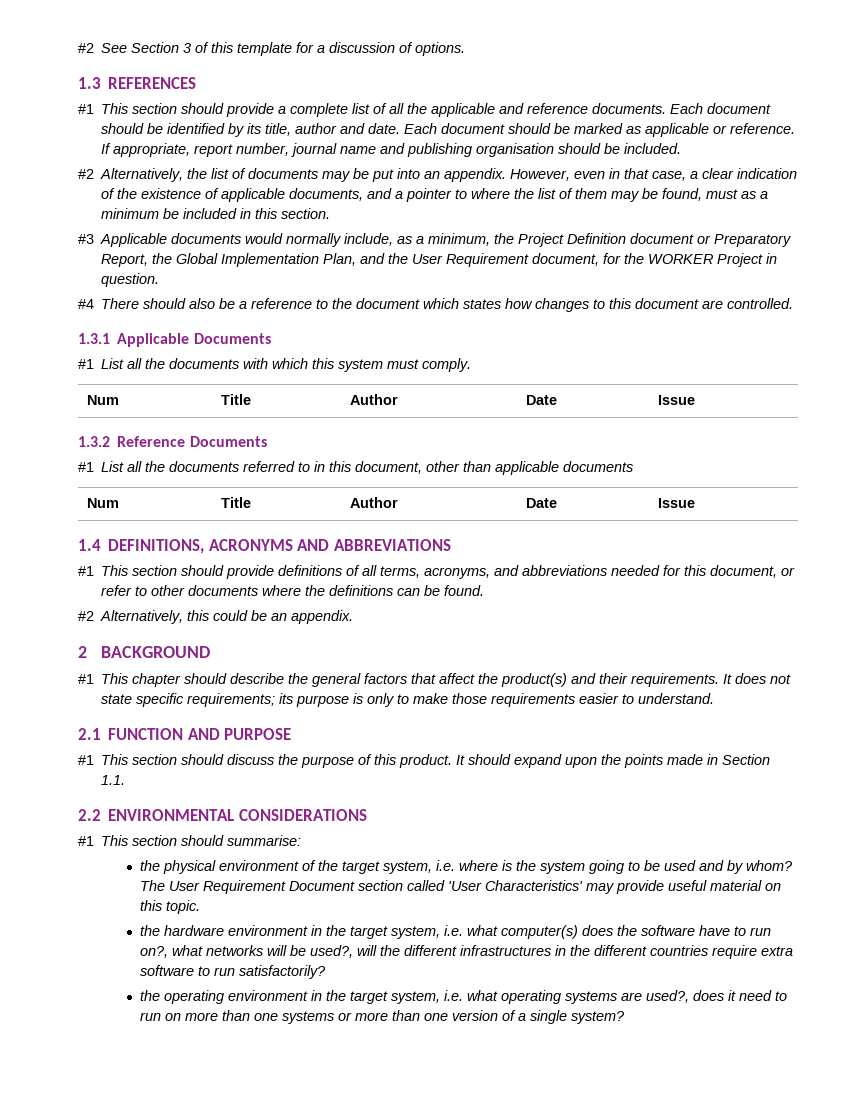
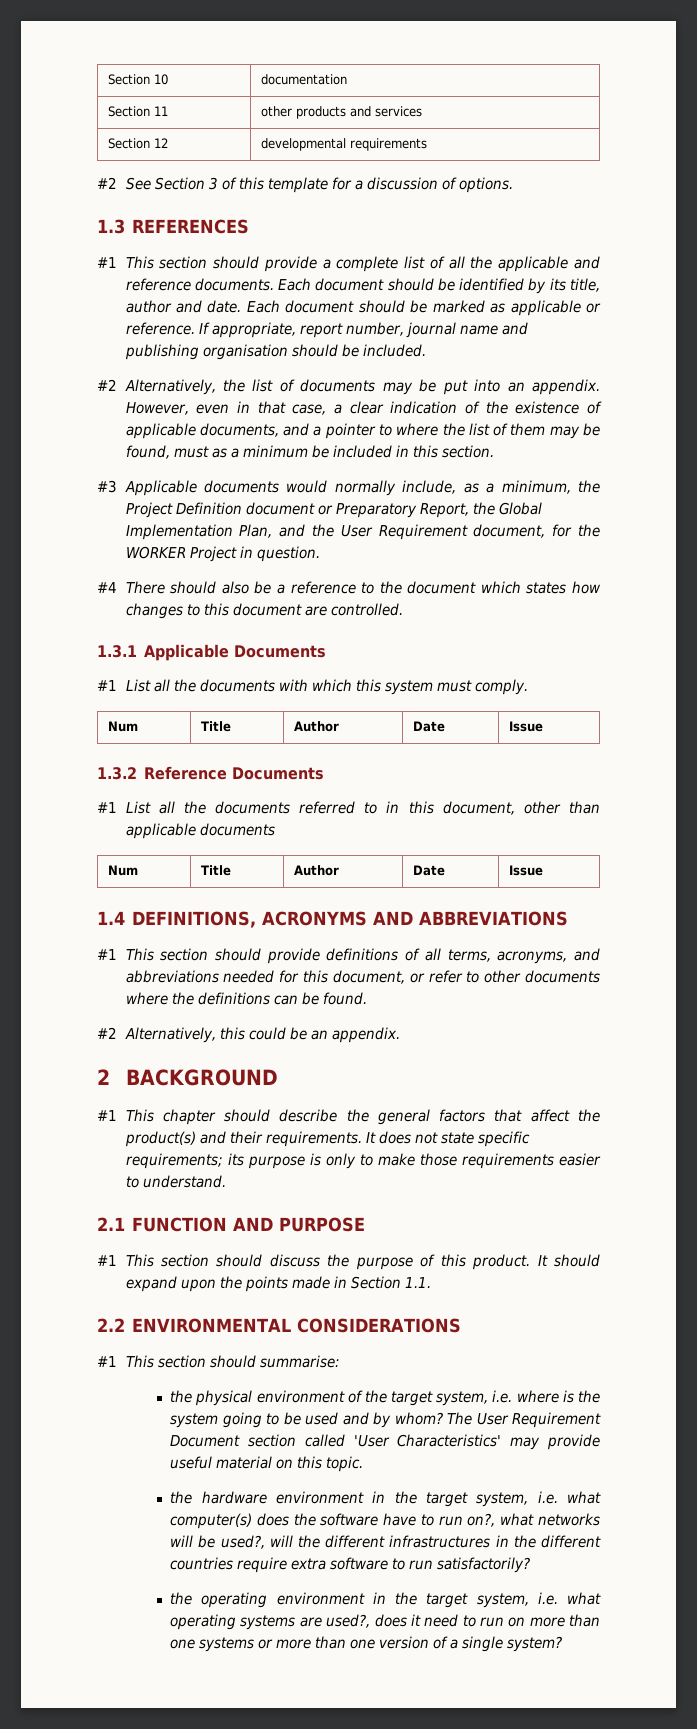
+ Section 10 | documentation
+ Section 11 | other products and services
+ Section 12 | developmental requirements

